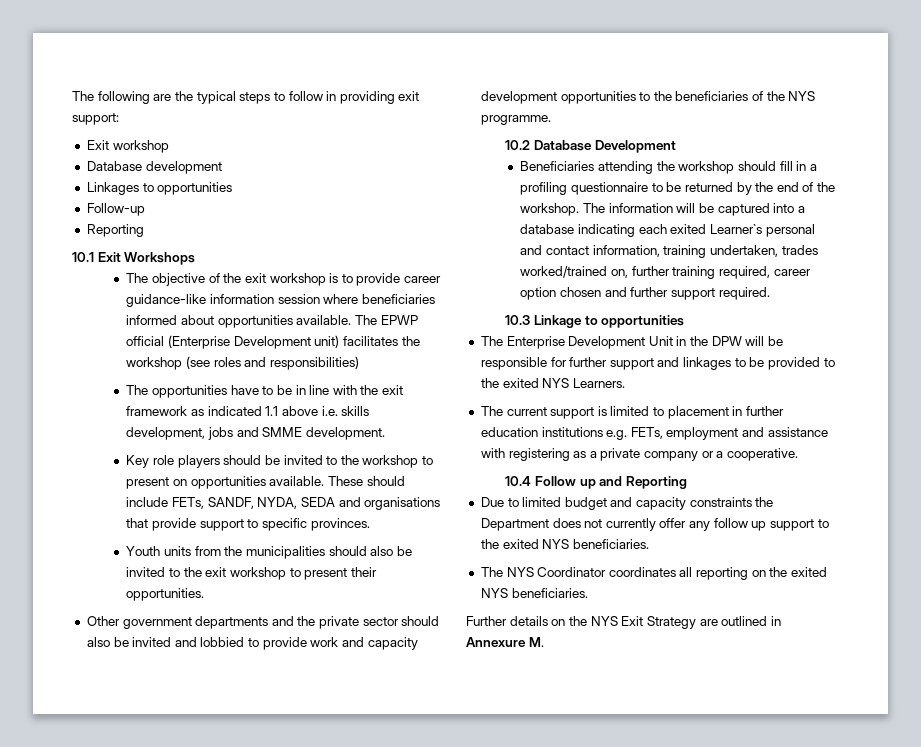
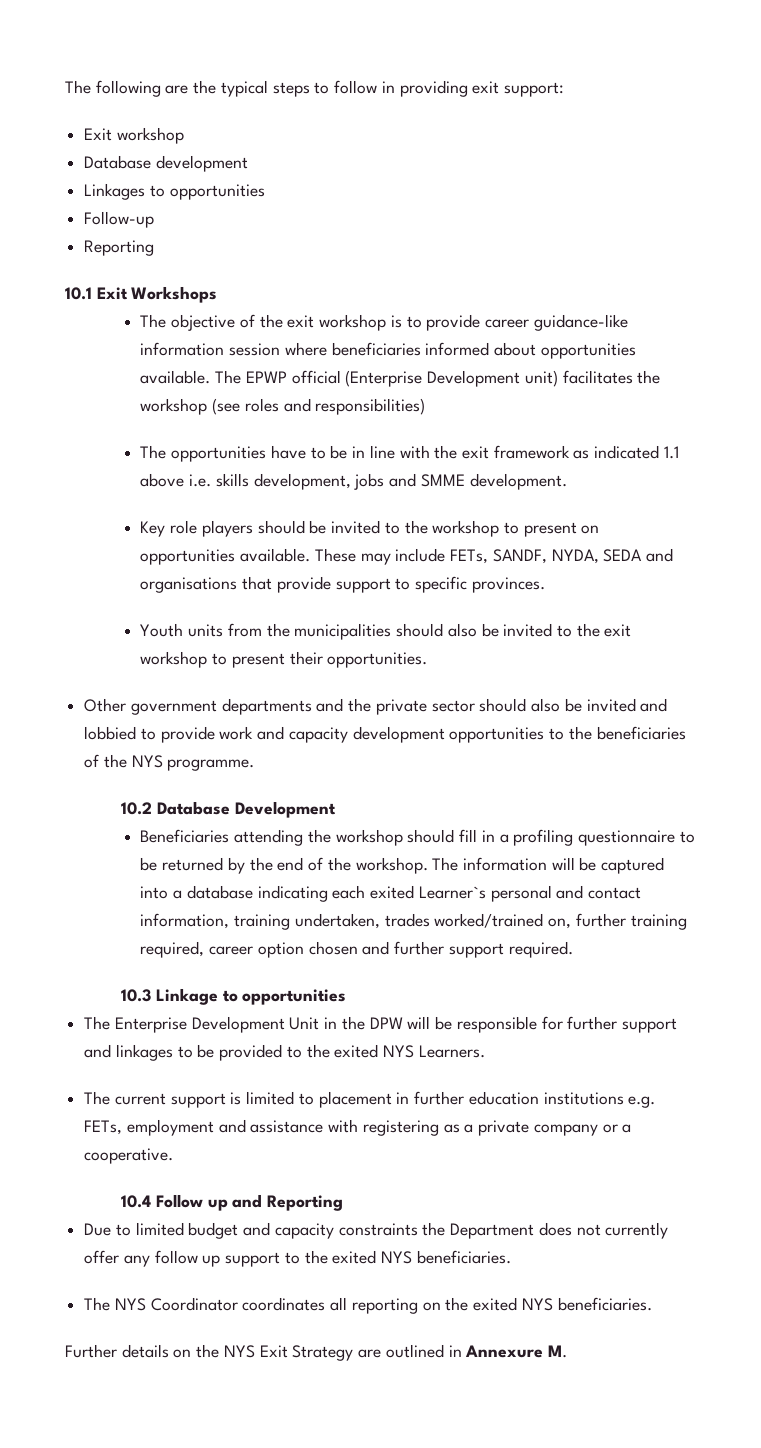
- These should include FETs, SANDF, NYDA, SEDA and organisations that provide support to specific provinces.
+ These may include FETs, SANDF, NYDA, SEDA and organisations that provide support to specific provinces.

